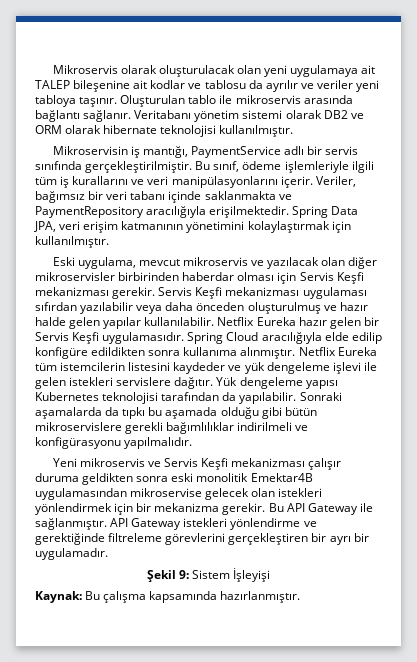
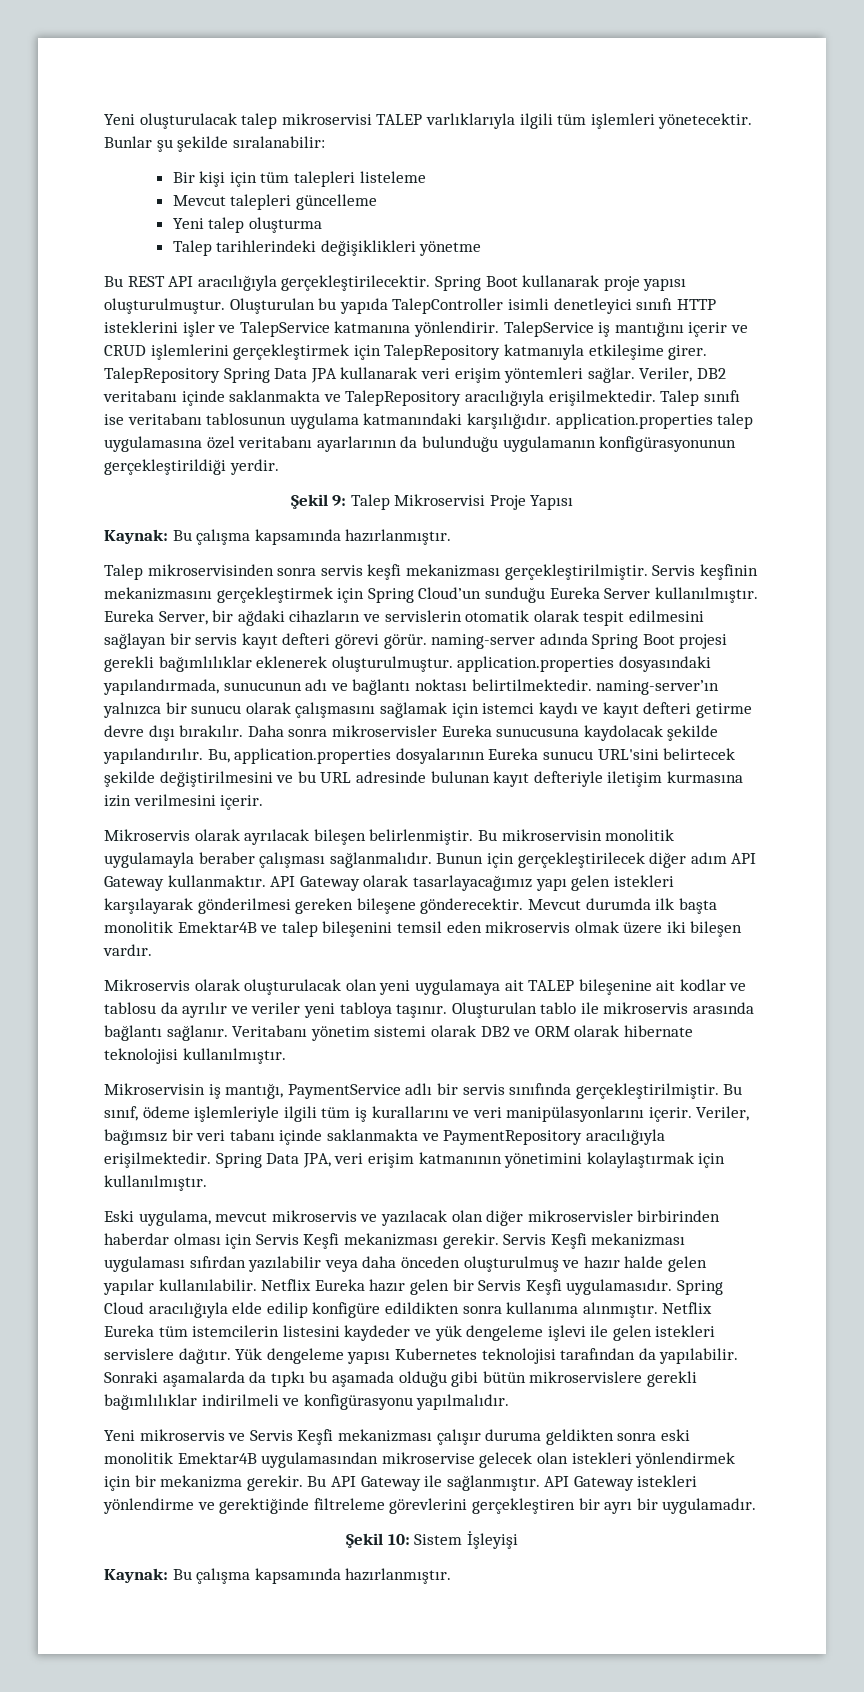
+ Yeni oluşturulacak talep mikroservisi TALEP varlıklarıyla ilgili tüm işlemleri yönetecektir. Bunlar şu şekilde sıralanabilir:
+ Bir kişi için tüm talepleri listeleme
+ Mevcut talepleri güncelleme
+ Yeni talep oluşturma
+ Talep tarihlerindeki değişiklikleri yönetme
+ Bu REST API aracılığıyla gerçekleştirilecektir. Spring Boot kullanarak proje yapısı oluşturulmuştur. Oluşturulan bu yapıda TalepController isimli denetleyici sınıfı HTTP isteklerini işler ve TalepService katmanına yönlendirir. TalepService iş mantığını içerir ve CRUD işlemlerini gerçekleştirmek için TalepRepository katmanıyla etkileşime girer. TalepRepository Spring Data JPA kullanarak veri erişim yöntemleri sağlar. Veriler, DB2 veritabanı içinde saklanmakta ve TalepRepository aracılığıyla erişilmektedir. Talep sınıfı ise veritabanı tablosunun uygulama katmanındaki karşılığıdır. application.properties talep uygulamasına özel veritabanı ayarlarının da bulunduğu uygulamanın konfigürasyonunun gerçekleştirildiği yerdir.
+ Şekil 9: Talep Mikroservisi Proje Yapısı
+ Kaynak: Bu çalışma kapsamında hazırlanmıştır.
+ Talep mikroservisinden sonra servis keşfi mekanizması gerçekleştirilmiştir. Servis keşfinin mekanizmasını gerçekleştirmek için Spring Cloud’un sunduğu Eureka Server kullanılmıştır. Eureka Server, bir ağdaki cihazların ve servislerin otomatik olarak tespit edilmesini sağlayan bir servis kayıt defteri görevi görür. naming-server adında Spring Boot projesi gerekli bağımlılıklar eklenerek oluşturulmuştur. application.properties dosyasındaki yapılandırmada, sunucunun adı ve bağlantı noktası belirtilmektedir. naming-server’ın yalnızca bir sunucu olarak çalışmasını sağlamak için istemci kaydı ve kayıt defteri getirme devre dışı bırakılır. Daha sonra mikroservisler Eureka sunucusuna kaydolacak şekilde yapılandırılır. Bu, application.properties dosyalarının Eureka sunucu URL'sini belirtecek şekilde değiştirilmesini ve bu URL adresinde bulunan kayıt defteriyle iletişim kurmasına izin verilmesini içerir.
+ Mikroservis olarak ayrılacak bileşen belirlenmiştir. Bu mikroservisin monolitik uygulamayla beraber çalışması sağlanmalıdır. Bunun için gerçekleştirilecek diğer adım API Gateway kullanmaktır. API Gateway olarak tasarlayacağımız yapı gelen istekleri karşılayarak gönderilmesi gereken bileşene gönderecektir. Mevcut durumda ilk başta monolitik Emektar4B ve talep bileşenini temsil eden mikroservis olmak üzere iki bileşen vardır.
- Şekil 9: Sistem İşleyişi
+ Şekil 10: Sistem İşleyişi

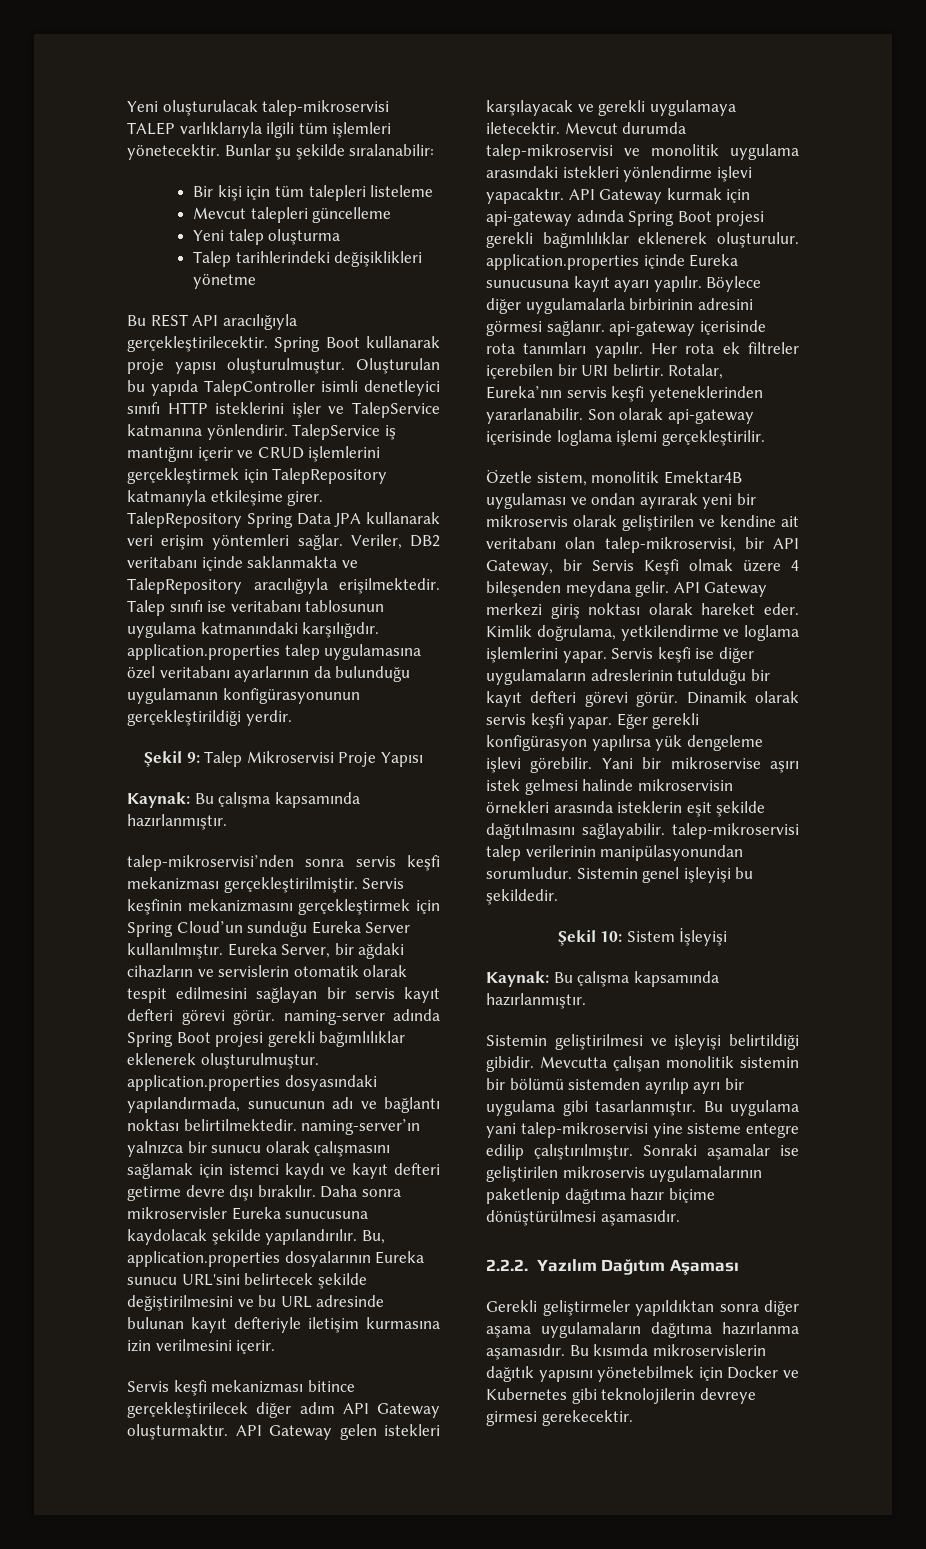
- Yeni oluşturulacak talep mikroservisi TALEP varlıklarıyla ilgili tüm işlemleri yönetecektir.
+ Yeni oluşturulacak talep-mikroservisi TALEP varlıklarıyla ilgili tüm işlemleri yönetecektir.
- Talep mikroservisinden sonra servis keşfi mekanizması gerçekleştirilmiştir.
+ talep-mikroservisi’nden sonra servis keşfi mekanizması gerçekleştirilmiştir.
- Mikroservis olarak ayrılacak bileşen belirlenmiştir. Bu mikroservisin monolitik uygulamayla beraber çalışması sağlanmalıdır. Bunun için gerçekleştirilecek diğer adım API Gateway kullanmaktır. API Gateway olarak tasarlayacağımız yapı gelen istekleri karşılayarak gönderilmesi gereken bileşene gönderecektir. Mevcut durumda ilk başta monolitik Emektar4B ve talep bileşenini temsil eden mikroservis olmak üzere iki bileşen vardır.
- Mikroservis olarak oluşturulacak olan yeni uygulamaya ait TALEP bileşenine ait kodlar ve tablosu da ayrılır ve veriler yeni tabloya taşınır. Oluşturulan tablo ile mikroservis arasında bağlantı sağlanır. Veritabanı yönetim sistemi olarak DB2 ve ORM olarak hibernate teknolojisi kullanılmıştır.
- Mikroservisin iş mantığı, PaymentService adlı bir servis sınıfında gerçekleştirilmiştir. Bu sınıf, ödeme işlemleriyle ilgili tüm iş kurallarını ve veri manipülasyonlarını içerir. Veriler, bağımsız bir veri tabanı içinde saklanmakta ve PaymentRepository aracılığıyla erişilmektedir. Spring Data JPA, veri erişim katmanının yönetimini kolaylaştırmak için kullanılmıştır.
- Eski uygulama, mevcut mikroservis ve yazılacak olan diğer mikroservisler birbirinden haberdar olması için Servis Keşfi mekanizması gerekir. Servis Keşfi mekanizması uygulaması sıfırdan yazılabilir veya daha önceden oluşturulmuş ve hazır halde gelen yapılar kullanılabilir. Netflix Eureka hazır gelen bir Servis Keşfi uygulamasıdır. Spring Cloud aracılığıyla elde edilip konfigüre edildikten sonra kullanıma alınmıştır. Netflix Eureka tüm istemcilerin listesini kaydeder ve yük dengeleme işlevi ile gelen istekleri servislere dağıtır. Yük dengeleme yapısı Kubernetes teknolojisi tarafından da yapılabilir. Sonraki aşamalarda da tıpkı bu aşamada olduğu gibi bütün mikroservislere gerekli bağımlılıklar indirilmeli ve konfigürasyonu yapılmalıdır.
- Yeni mikroservis ve Servis Keşfi mekanizması çalışır duruma geldikten sonra eski monolitik Emektar4B uygulamasından mikroservise gelecek olan istekleri yönlendirmek için bir mekanizma gerekir. Bu API Gateway ile sağlanmıştır. API Gateway istekleri yönlendirme ve gerektiğinde filtreleme görevlerini gerçekleştiren bir ayrı bir uygulamadır.
+ Servis keşfi mekanizması bitince gerçekleştirilecek diğer adım API Gateway oluşturmaktır. API Gateway gelen istekleri karşılayacak ve gerekli uygulamaya iletecektir. Mevcut durumda talep-mikroservisi ve monolitik uygulama arasındaki istekleri yönlendirme işlevi yapacaktır. API Gateway kurmak için api-gateway adında Spring Boot projesi gerekli bağımlılıklar eklenerek oluşturulur. application.properties içinde Eureka sunucusuna kayıt ayarı yapılır. Böylece diğer uygulamalarla birbirinin adresini görmesi sağlanır. api-gateway içerisinde rota tanımları yapılır. Her rota ek filtreler içerebilen bir URI belirtir. Rotalar, Eureka’nın servis keşfi yeteneklerinden yararlanabilir. Son olarak api-gateway içerisinde loglama işlemi gerçekleştirilir.
+ Özetle sistem, monolitik Emektar4B uygulaması ve ondan ayırarak yeni bir mikroservis olarak geliştirilen ve kendine ait veritabanı olan talep-mikroservisi, bir API Gateway, bir Servis Keşfi olmak üzere 4 bileşenden meydana gelir. API Gateway merkezi giriş noktası olarak hareket eder. Kimlik doğrulama, yetkilendirme ve loglama işlemlerini yapar. Servis keşfi ise diğer uygulamaların adreslerinin tutulduğu bir kayıt defteri görevi görür. Dinamik olarak servis keşfi yapar. Eğer gerekli konfigürasyon yapılırsa yük dengeleme işlevi görebilir. Yani bir mikroservise aşırı istek gelmesi halinde mikroservisin örnekleri arasında isteklerin eşit şekilde dağıtılmasını sağlayabilir. talep-mikroservisi talep verilerinin manipülasyonundan sorumludur. Sistemin genel işleyişi bu şekildedir.
+ Sistemin geliştirilmesi ve işleyişi belirtildiği gibidir. Mevcutta çalışan monolitik sistemin bir bölümü sistemden ayrılıp ayrı bir uygulama gibi tasarlanmıştır. Bu uygulama yani talep-mikroservisi yine sisteme entegre edilip çalıştırılmıştır. Sonraki aşamalar ise geliştirilen mikroservis uygulamalarının paketlenip dağıtıma hazır biçime dönüştürülmesi aşamasıdır.
+ 2.2.2. Yazılım Dağıtım Aşaması
+ Gerekli geliştirmeler yapıldıktan sonra diğer aşama uygulamaların dağıtıma hazırlanma aşamasıdır. Bu kısımda mikroservislerin dağıtık yapısını yönetebilmek için Docker ve Kubernetes gibi teknolojilerin devreye girmesi gerekecektir.

